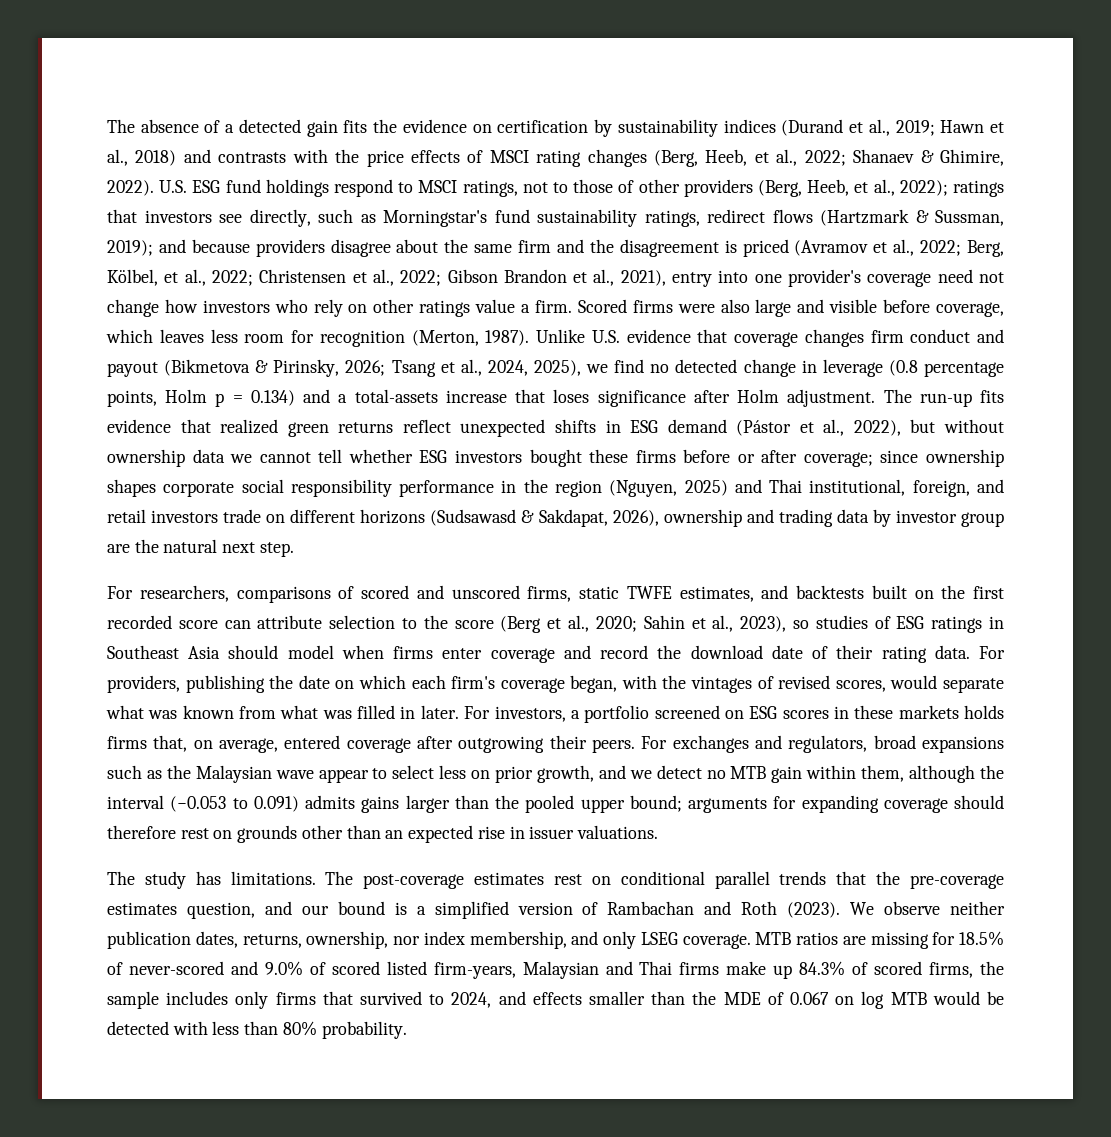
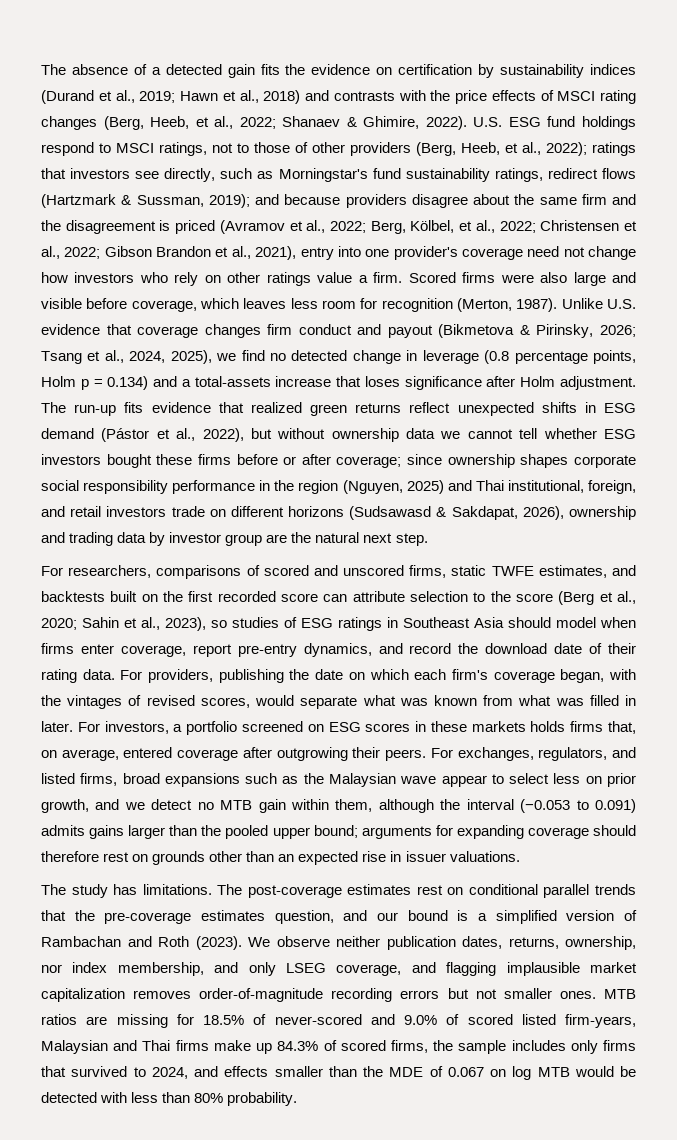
- For researchers, comparisons of scored and unscored firms, static TWFE estimates, and backtests built on the first recorded score can attribute selection to the score (Berg et al., 2020; Sahin et al., 2023), so studies of ESG ratings in Southeast Asia should model when firms enter coverage and record the download date of their rating data.
+ For researchers, comparisons of scored and unscored firms, static TWFE estimates, and backtests built on the first recorded score can attribute selection to the score (Berg et al., 2020; Sahin et al., 2023), so studies of ESG ratings in Southeast Asia should model when firms enter coverage, report pre-entry dynamics, and record the download date of their rating data.
- For exchanges and regulators, broad expansions such as the Malaysian wave appear to select less on prior growth, and we detect no MTB gain within them, although the interval (−0.053 to 0.091) admits gains larger than the pooled upper bound; arguments for expanding coverage should therefore rest on grounds other than an expected rise in issuer valuations.
+ For exchanges, regulators, and listed firms, broad expansions such as the Malaysian wave appear to select less on prior growth, and we detect no MTB gain within them, although the interval (−0.053 to 0.091) admits gains larger than the pooled upper bound; arguments for expanding coverage should therefore rest on grounds other than an expected rise in issuer valuations.
- We observe neither publication dates, returns, ownership, nor index membership, and only LSEG coverage.
+ We observe neither publication dates, returns, ownership, nor index membership, and only LSEG coverage, and flagging implausible market capitalization removes order-of-magnitude recording errors but not smaller ones.

